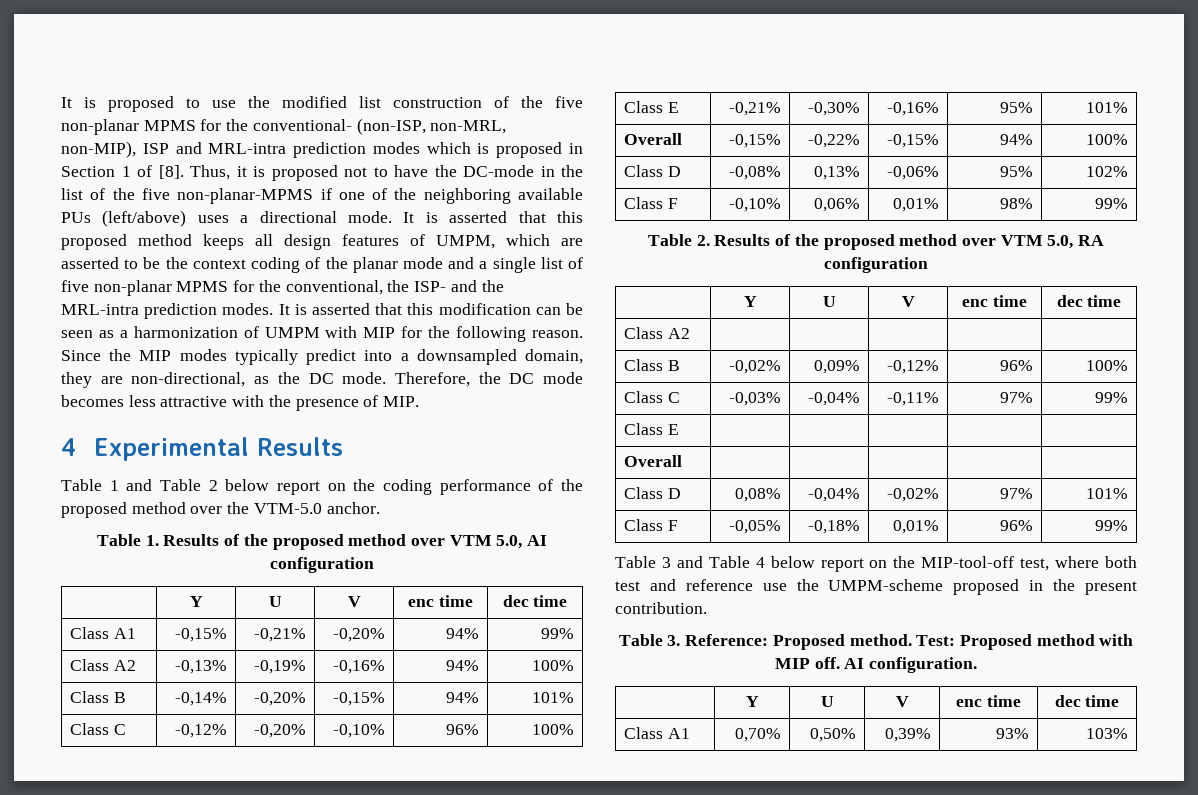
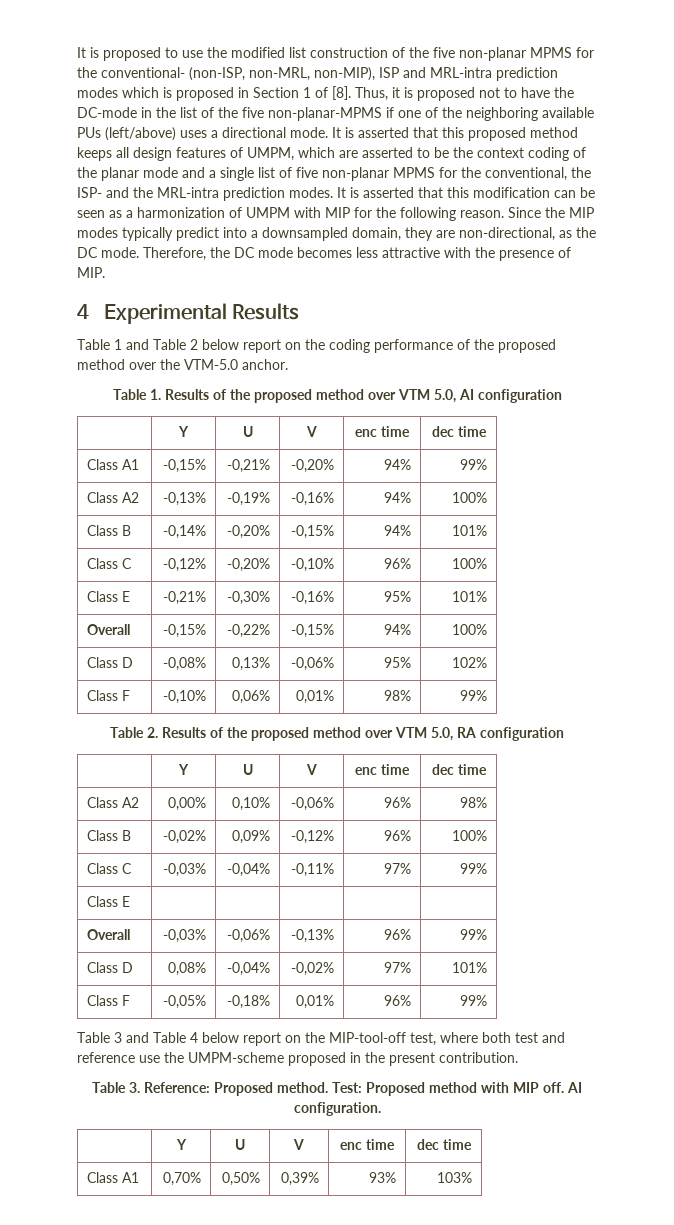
- Class A2 | | | | |
+ Class A2 | 0,00% | 0,10% | -0,06% | 96% | 98%
- Overall | | | | |
+ Overall | -0,03% | -0,06% | -0,13% | 96% | 99%

